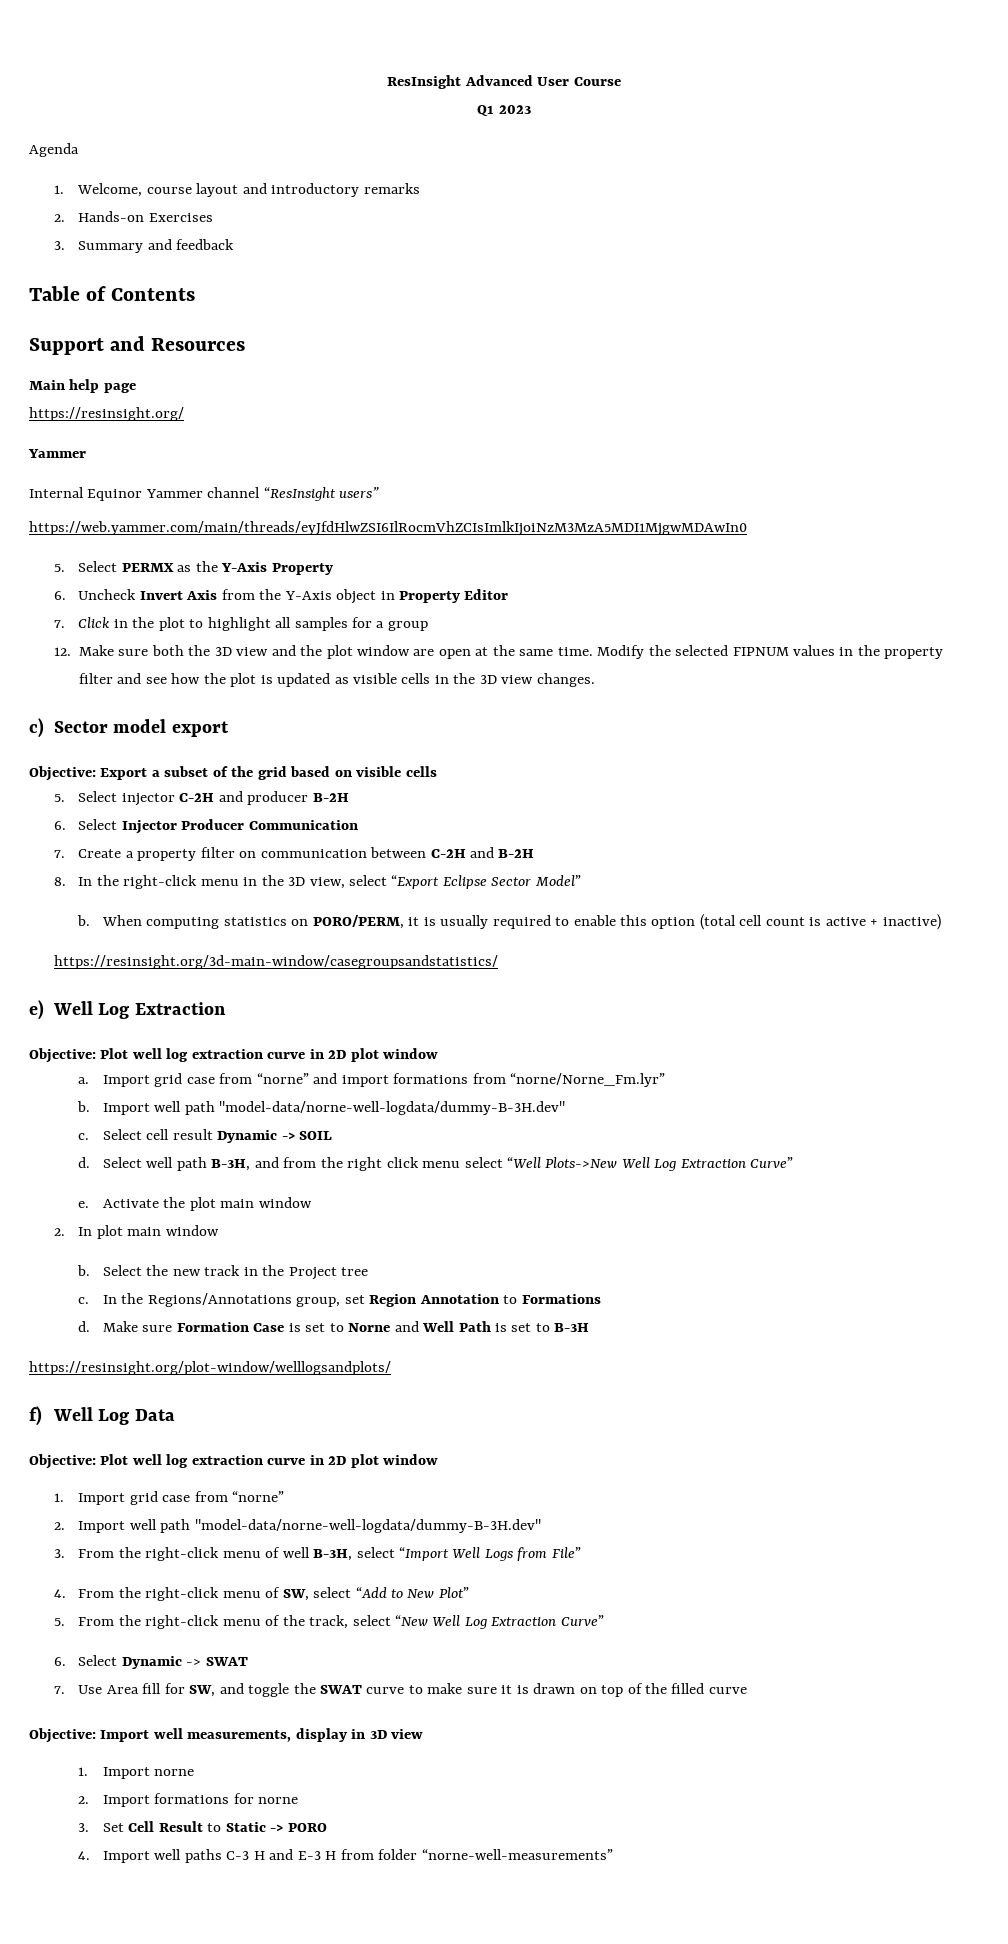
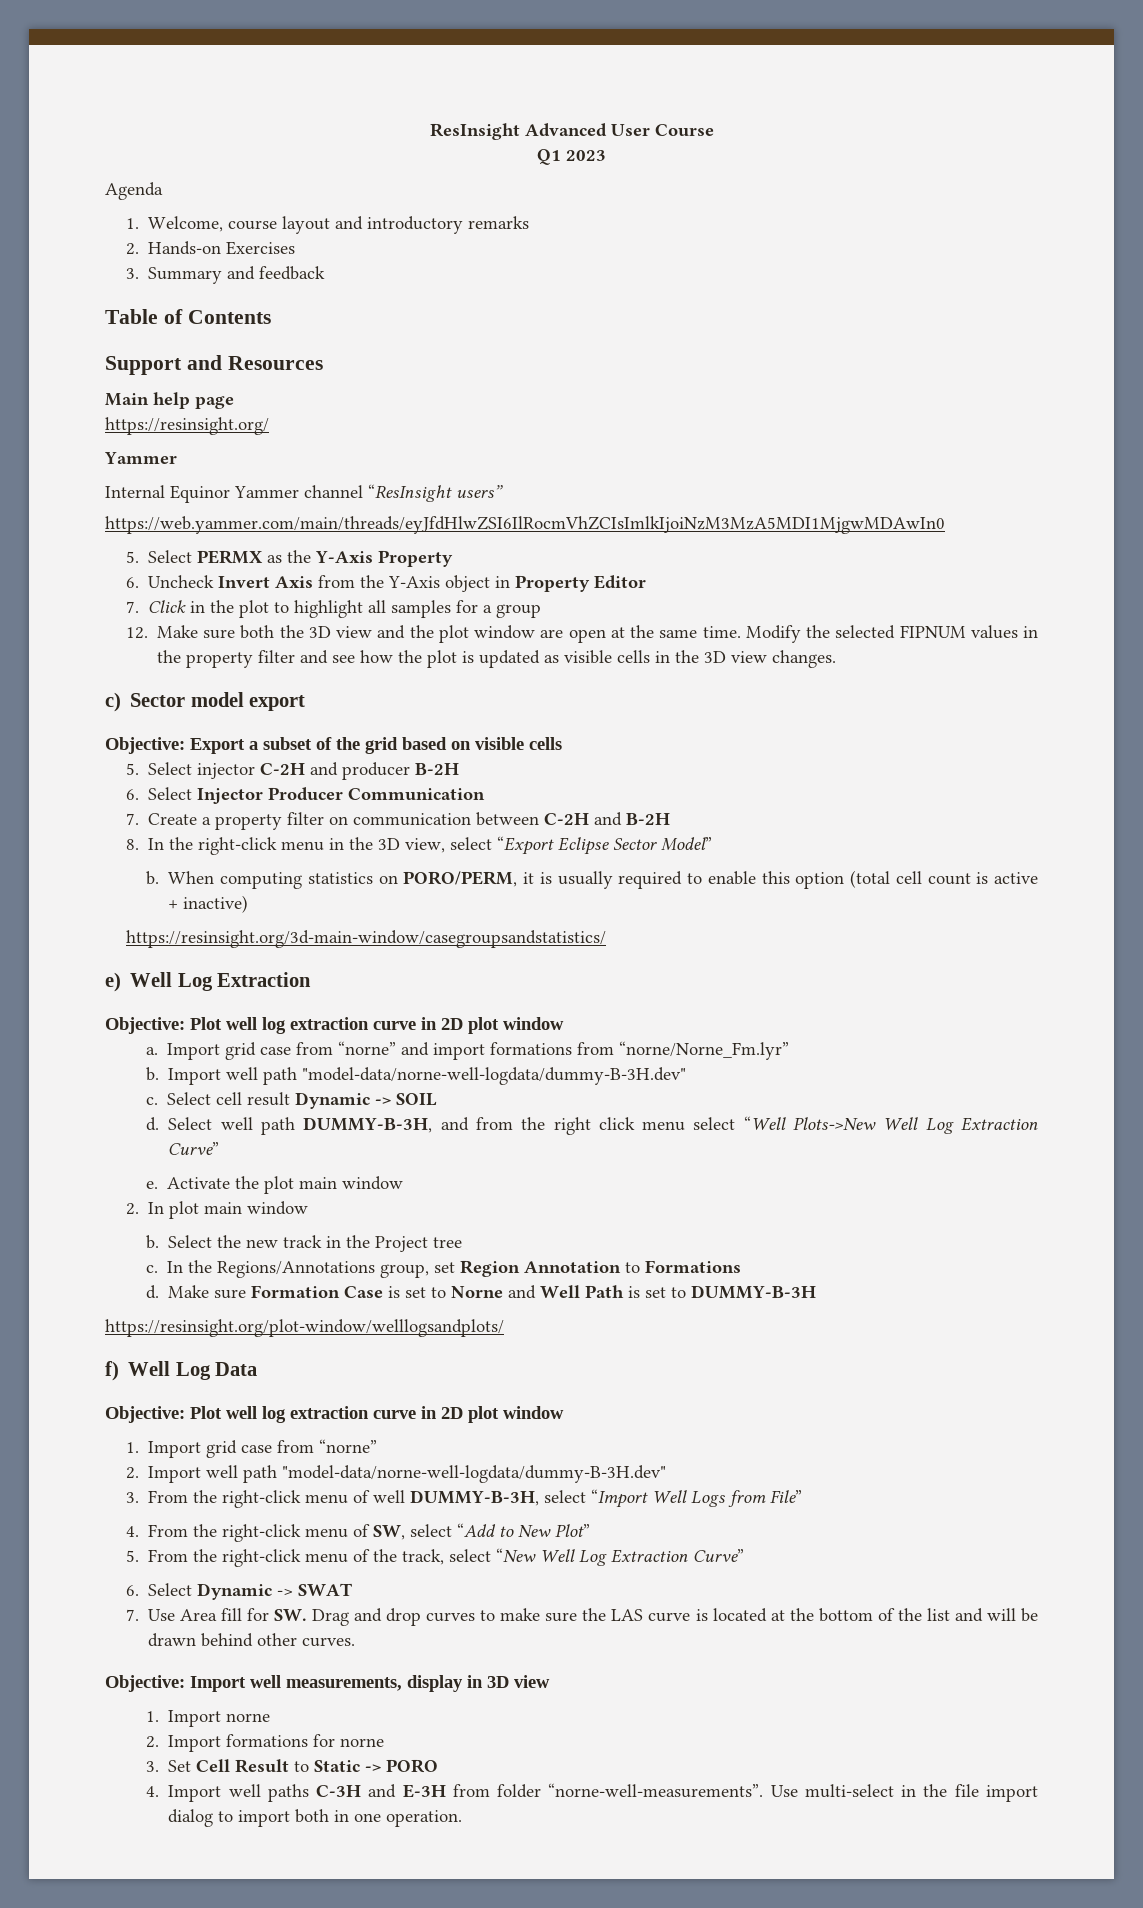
- Select well path B-3H, and from the right click menu select “Well Plots->New Well Log Extraction Curve”
+ Select well path DUMMY-B-3H, and from the right click menu select “Well Plots->New Well Log Extraction Curve”
- Make sure Formation Case is set to Norne and Well Path is set to B-3H
+ Make sure Formation Case is set to Norne and Well Path is set to DUMMY-B-3H
- 3. From the right-click menu of well B-3H, select “Import Well Logs from File”
+ 3. From the right-click menu of well DUMMY-B-3H, select “Import Well Logs from File”
- 7. Use Area fill for SW, and toggle the SWAT curve to make sure it is drawn on top of the filled curve
+ 7. Use Area fill for SW. Drag and drop curves to make sure the LAS curve is located at the bottom of the list and will be drawn behind other curves.
- 4. Import well paths C-3 H and E-3 H from folder “norne-well-measurements”
+ 4. Import well paths C-3H and E-3H from folder “norne-well-measurements”. Use multi-select in the file import dialog to import both in one operation.

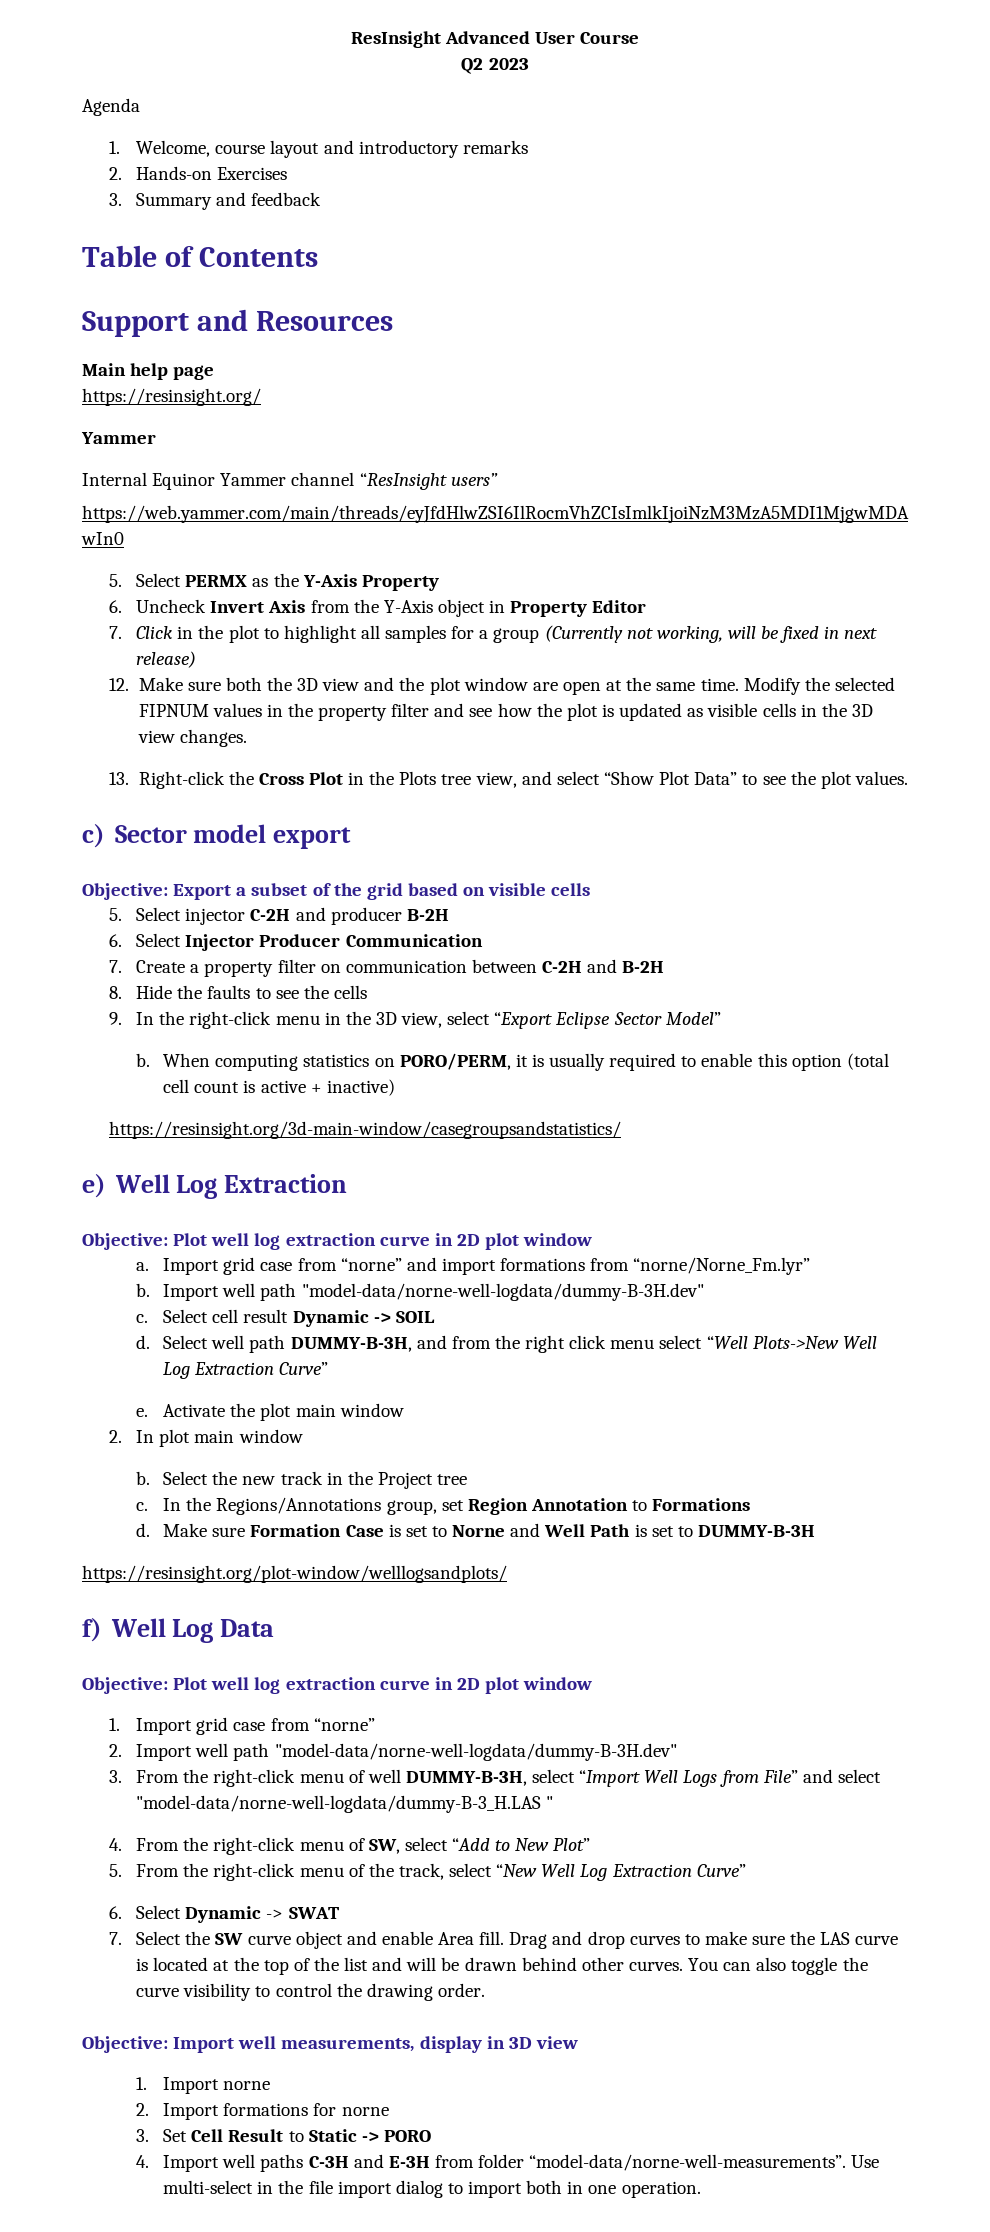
- Q1 2023
+ Q2 2023
- 7. Click in the plot to highlight all samples for a group
+ 7. Click in the plot to highlight all samples for a group (Currently not working, will be fixed in next release)
+ 13. Right-click the Cross Plot in the Plots tree view, and select “Show Plot Data” to see the plot values.
- 8. In the right-click menu in the 3D view, select “Export Eclipse Sector Model”
+ 8. Hide the faults to see the cells
+ 9. In the right-click menu in the 3D view, select “Export Eclipse Sector Model”
- 3. From the right-click menu of well DUMMY-B-3H, select “Import Well Logs from File”
+ 3. From the right-click menu of well DUMMY-B-3H, select “Import Well Logs from File” and select "model-data/norne-well-logdata/dummy-B-3_H.LAS "
- 7. Use Area fill for SW. Drag and drop curves to make sure the LAS curve is located at the bottom of the list and will be drawn behind other curves.
+ 7. Select the SW curve object and enable Area fill. Drag and drop curves to make sure the LAS curve is located at the top of the list and will be drawn behind other curves. You can also toggle the curve visibility to control the drawing order.
- 4. Import well paths C-3H and E-3H from folder “norne-well-measurements”.
+ 4. Import well paths C-3H and E-3H from folder “model-data/norne-well-measurements”.

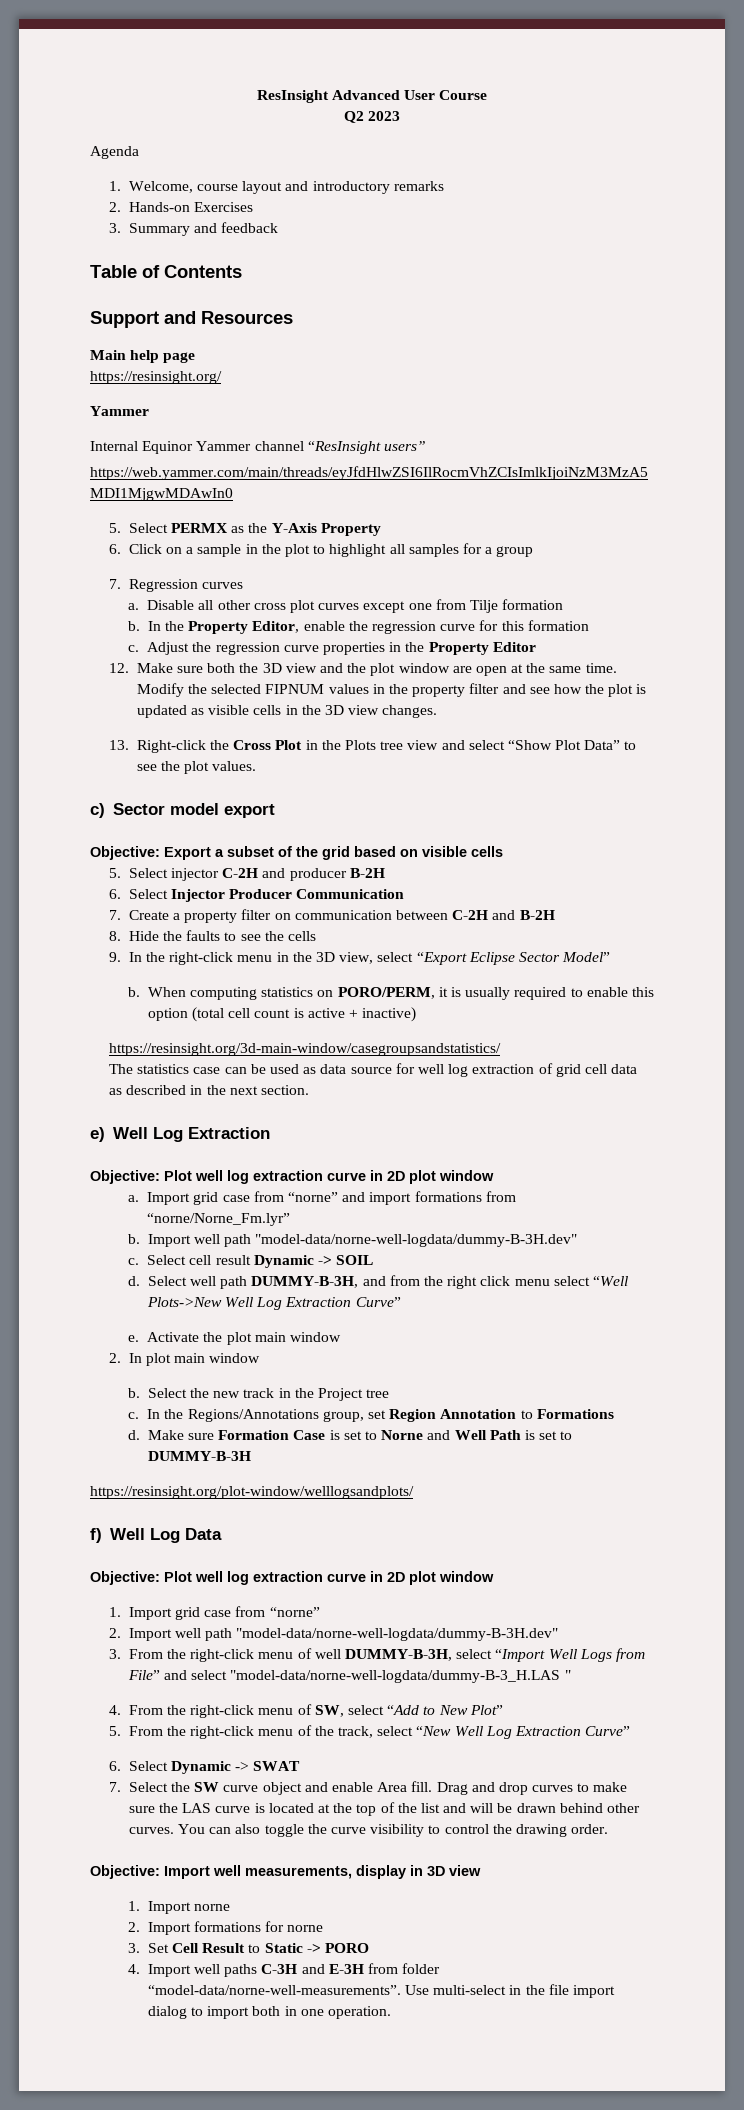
- 6. Uncheck Invert Axis from the Y-Axis object in Property Editor
- 7. Click in the plot to highlight all samples for a group (Currently not working, will be fixed in next release)
+ 6. Click on a sample in the plot to highlight all samples for a group
+ 7. Regression curves
+ a. Disable all other cross plot curves except one from Tilje formation
+ b. In the Property Editor, enable the regression curve for this formation
+ c. Adjust the regression curve properties in the Property Editor
- 13. Right-click the Cross Plot in the Plots tree view, and select “Show Plot Data” to see the plot values.
+ 13. Right-click the Cross Plot in the Plots tree view and select “Show Plot Data” to see the plot values.
+ The statistics case can be used as data source for well log extraction of grid cell data as described in the next section.

